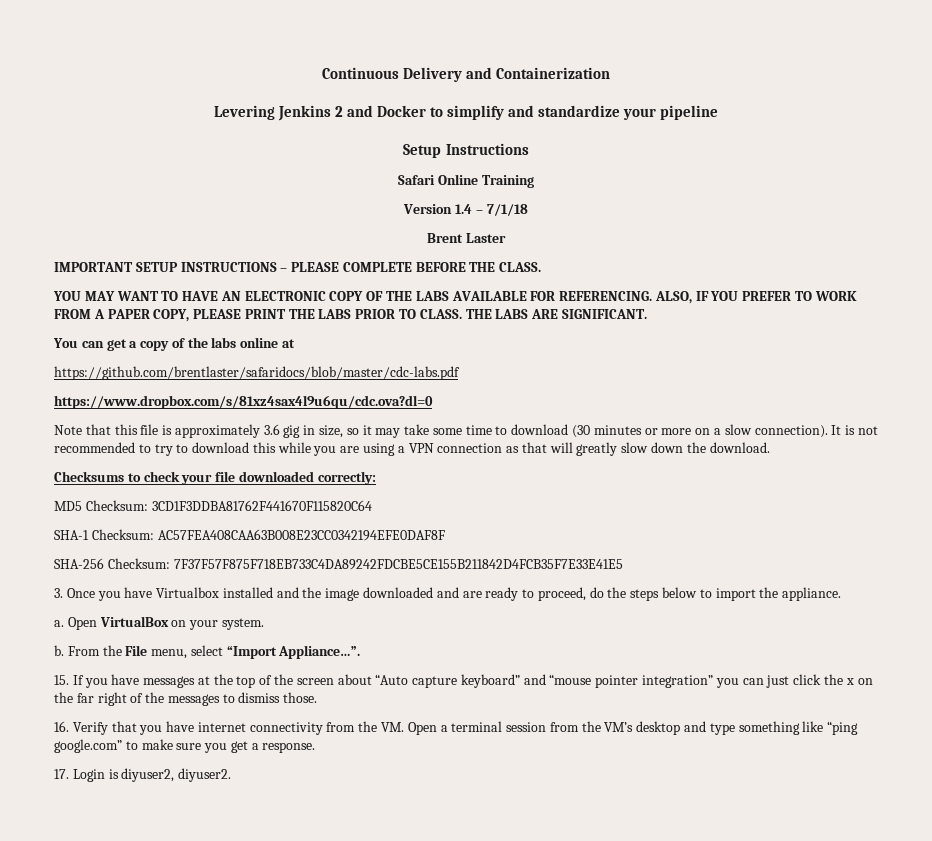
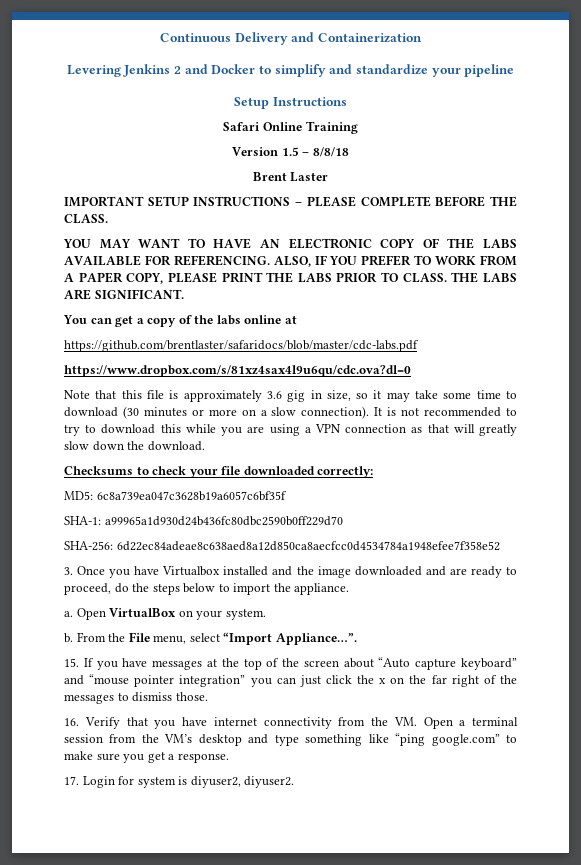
- Version 1.4 – 7/1/18
+ Version 1.5 – 8/8/18
- MD5 Checksum: 3CD1F3DDBA81762F441670F115820C64
- SHA-1 Checksum: AC57FEA408CAA63B008E23CC0342194EFE0DAF8F
- SHA-256 Checksum: 7F37F57F875F718EB733C4DA89242FDCBE5CE155B211842D4FCB35F7E33E41E5
+ MD5: 6c8a739ea047c3628b19a6057c6bf35f
+ SHA-1: a99965a1d930d24b436fc80dbc2590b0ff229d70
+ SHA-256: 6d22ec84adeae8c638aed8a12d850ca8aecfcc0d4534784a1948efee7f358e52
- 17. Login is diyuser2, diyuser2.
+ 17. Login for system is diyuser2, diyuser2.

